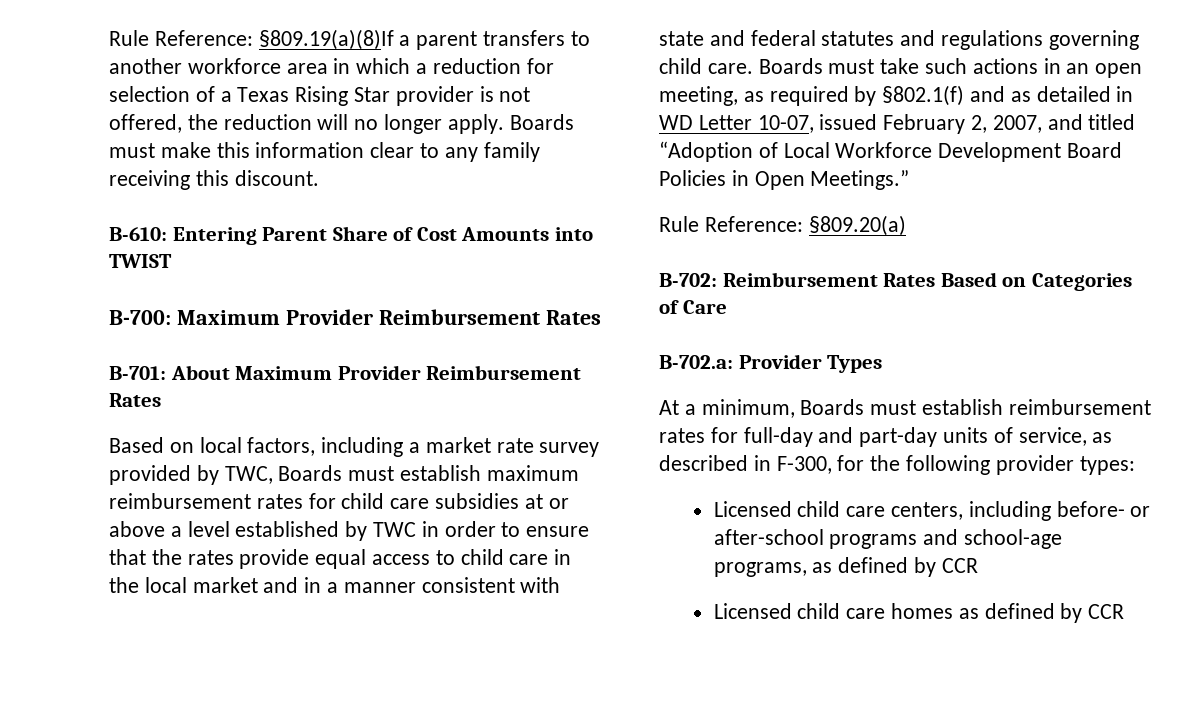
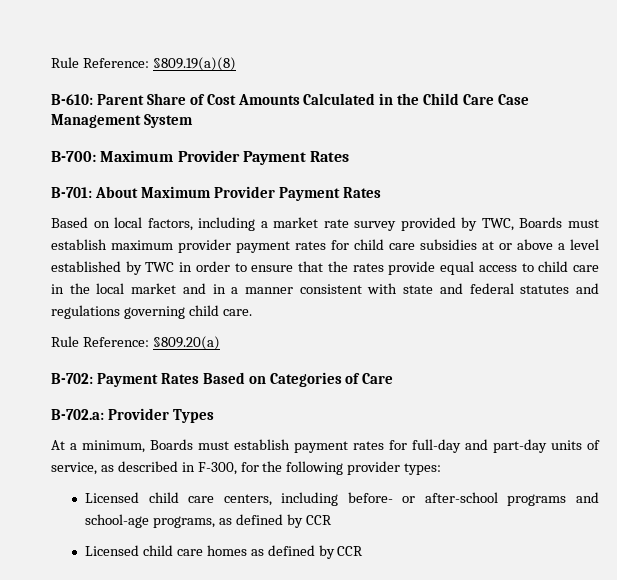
- Rule Reference: §809.19(a)(8)If a parent transfers to another workforce area in which a reduction for selection of a Texas Rising Star provider is not offered, the reduction will no longer apply. Boards must make this information clear to any family receiving this discount.
+ Rule Reference: §809.19(a)(8)
- B-610: Entering Parent Share of Cost Amounts into TWIST
+ B-610: Parent Share of Cost Amounts Calculated in the Child Care Case Management System
- B-700: Maximum Provider Reimbursement Rates
+ B-700: Maximum Provider Payment Rates
- B-701: About Maximum Provider Reimbursement Rates
+ B-701: About Maximum Provider Payment Rates
- Based on local factors, including a market rate survey provided by TWC, Boards must establish maximum reimbursement rates for child care subsidies at or above a level established by TWC in order to ensure that the rates provide equal access to child care in the local market and in a manner consistent with state and federal statutes and regulations governing child care. Boards must take such actions in an open meeting, as required by §802.1(f) and as detailed in WD Letter 10-07, issued February 2, 2007, and titled “Adoption of Local Workforce Development Board Policies in Open Meetings.”
+ Based on local factors, including a market rate survey provided by TWC, Boards must establish maximum provider payment rates for child care subsidies at or above a level established by TWC in order to ensure that the rates provide equal access to child care in the local market and in a manner consistent with state and federal statutes and regulations governing child care.
- B-702: Reimbursement Rates Based on Categories of Care
+ B-702: Payment Rates Based on Categories of Care
- At a minimum, Boards must establish reimbursement rates for full-day and part-day units of service, as described in F-300, for the following provider types:
+ At a minimum, Boards must establish payment rates for full-day and part-day units of service, as described in F-300, for the following provider types:

